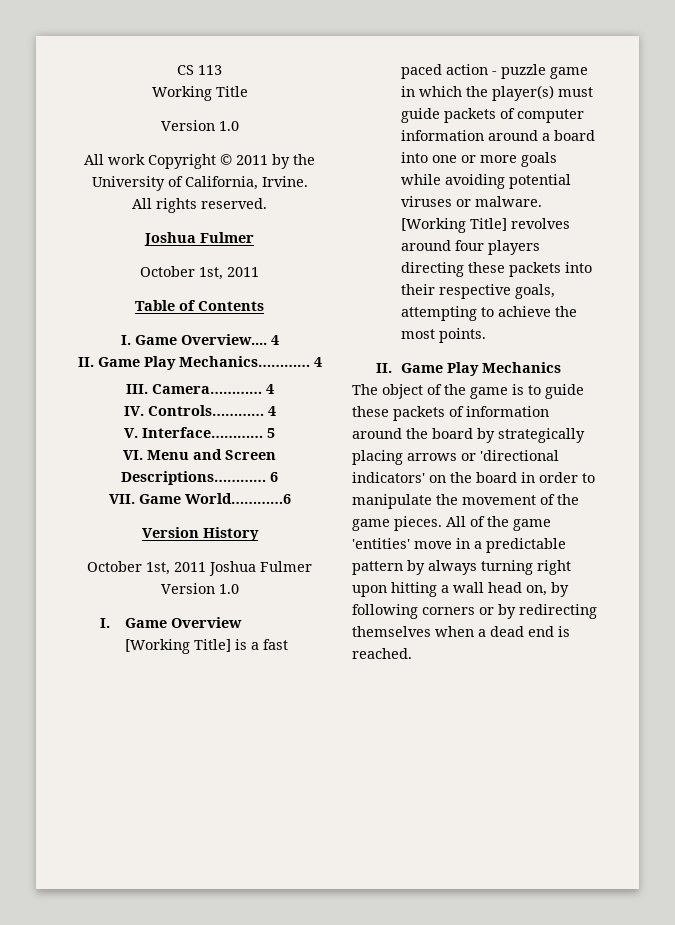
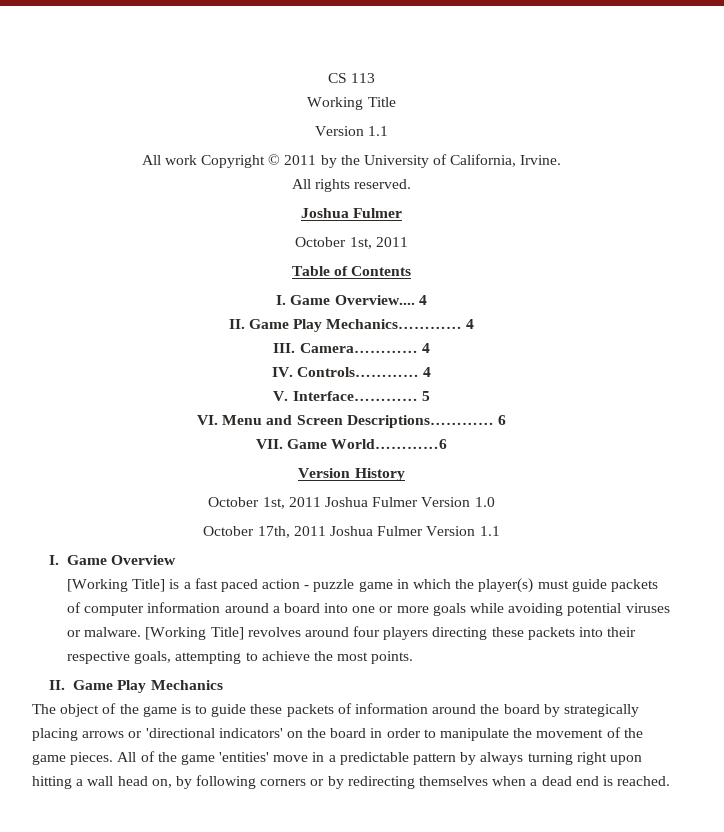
  Working Title
- Version 1.0
+ Version 1.1
+ October 17th, 2011 Joshua Fulmer Version 1.1

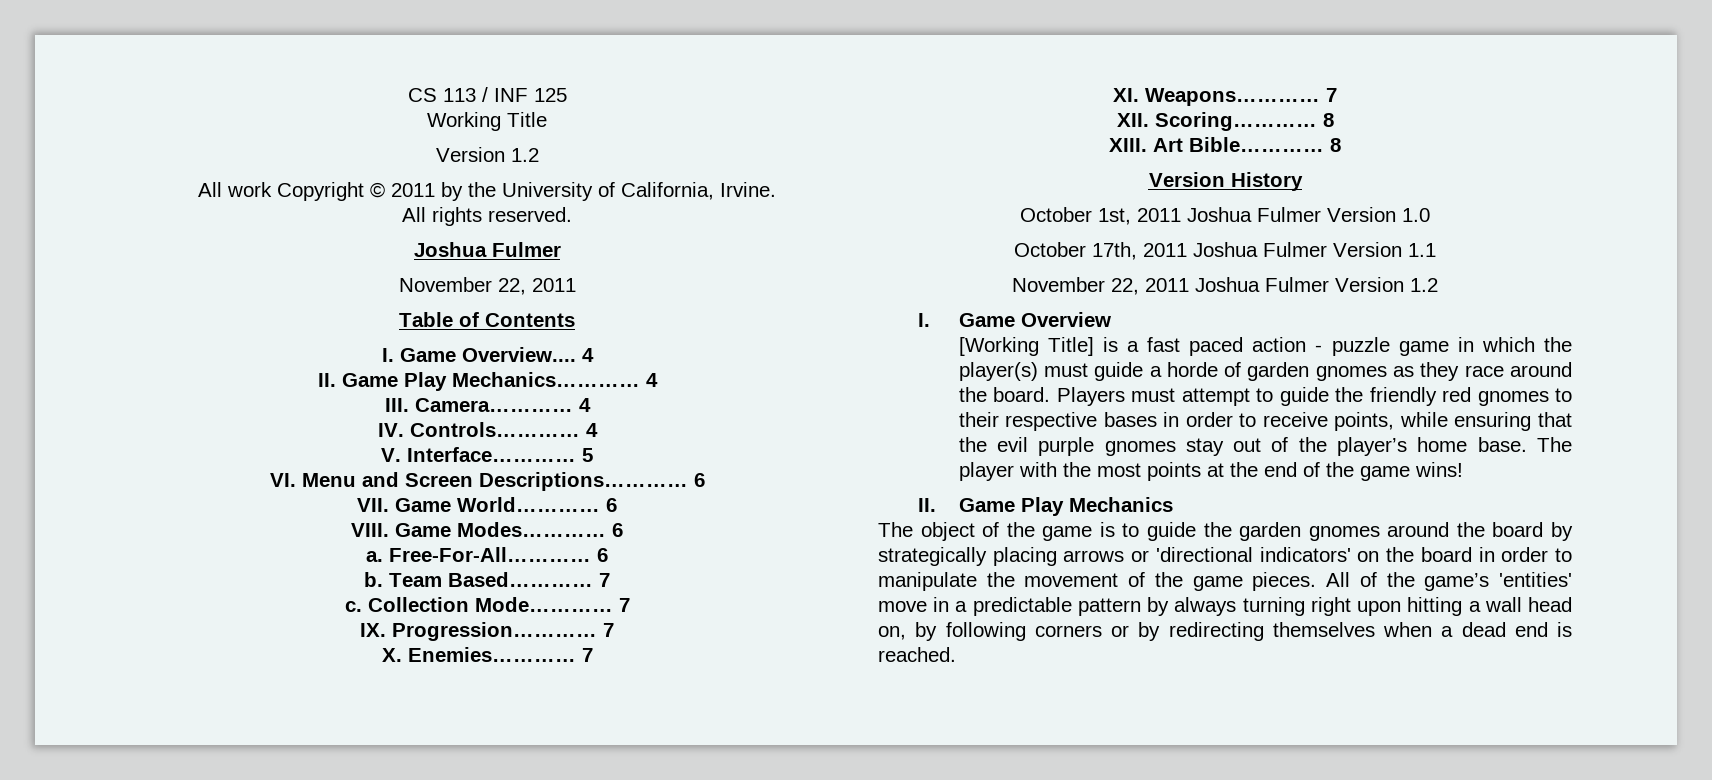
- CS 113
+ CS 113 / INF 125
  Working Title
- Version 1.1
+ Version 1.2
  All rights reserved.
  Joshua Fulmer
- October 1st, 2011
+ November 22, 2011
- VII. Game World…………6
+ VII. Game World………… 6
+ VIII. Game Modes………… 6
+ a. Free-For-All………… 6
+ b. Team Based………… 7
+ c. Collection Mode………… 7
+ IX. Progression………… 7
+ X. Enemies………… 7
+ XI. Weapons………… 7
+ XII. Scoring………… 8
+ XIII. Art Bible………… 8
+ November 22, 2011 Joshua Fulmer Version 1.2
- [Working Title] is a fast paced action - puzzle game in which the player(s) must guide packets of computer information around a board into one or more goals while avoiding potential viruses or malware. [Working Title] revolves around four players directing these packets into their respective goals, attempting to achieve the most points.
+ [Working Title] is a fast paced action - puzzle game in which the player(s) must guide a horde of garden gnomes as they race around the board. Players must attempt to guide the friendly red gnomes to their respective bases in order to receive points, while ensuring that the evil purple gnomes stay out of the player’s home base. The player with the most points at the end of the game wins!
- The object of the game is to guide these packets of information around the board by strategically placing arrows or 'directional indicators' on the board in order to manipulate the movement of the game pieces.
+ The object of the game is to guide the garden gnomes around the board by strategically placing arrows or 'directional indicators' on the board in order to manipulate the movement of the game pieces.
- All of the game 'entities' move in a predictable pattern by always turning right upon hitting a wall head on, by following corners or by redirecting themselves when a dead end is reached.
+ All of the game’s 'entities' move in a predictable pattern by always turning right upon hitting a wall head on, by following corners or by redirecting themselves when a dead end is reached.

